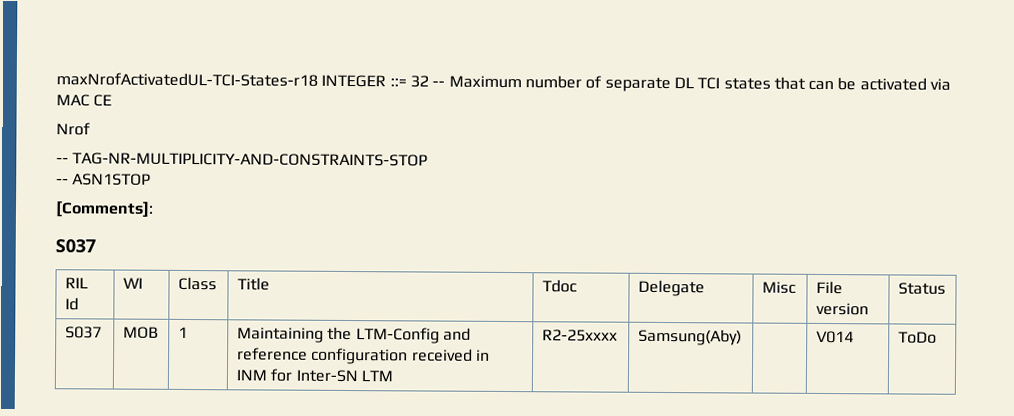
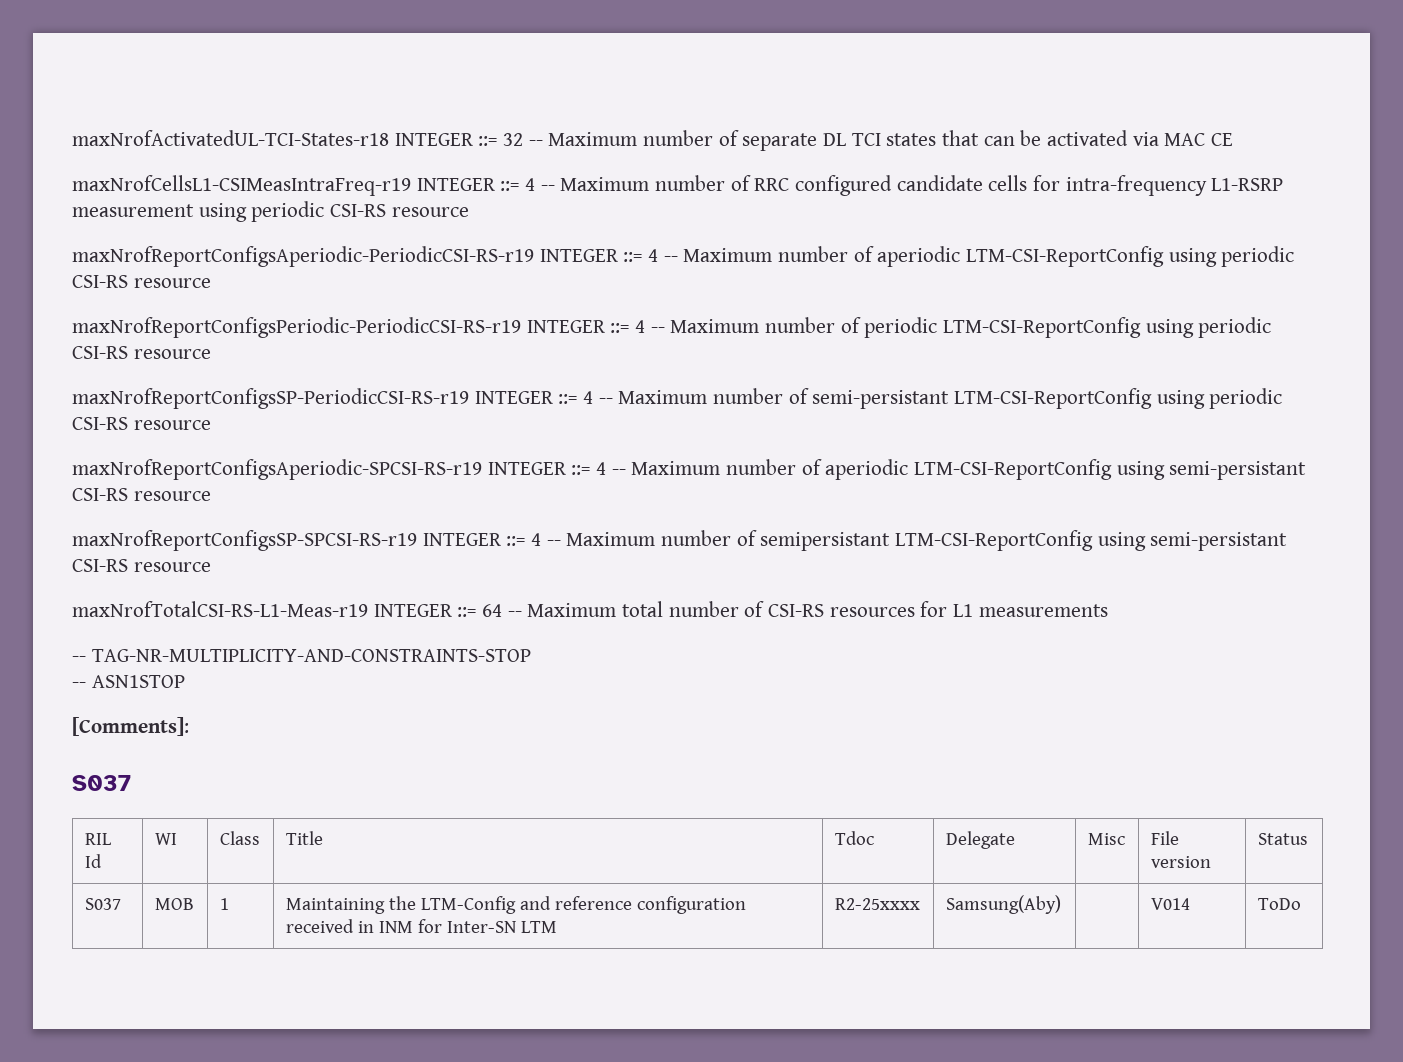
- Nrof
+ maxNrofCellsL1-CSIMeasIntraFreq-r19 INTEGER ::= 4 -- Maximum number of RRC configured candidate cells for intra-frequency L1-RSRP measurement using periodic CSI-RS resource
+ maxNrofReportConfigsAperiodic-PeriodicCSI-RS-r19 INTEGER ::= 4 -- Maximum number of aperiodic LTM-CSI-ReportConfig using periodic CSI-RS resource
+ maxNrofReportConfigsPeriodic-PeriodicCSI-RS-r19 INTEGER ::= 4 -- Maximum number of periodic LTM-CSI-ReportConfig using periodic CSI-RS resource
+ maxNrofReportConfigsSP-PeriodicCSI-RS-r19 INTEGER ::= 4 -- Maximum number of semi-persistant LTM-CSI-ReportConfig using periodic CSI-RS resource
+ maxNrofReportConfigsAperiodic-SPCSI-RS-r19 INTEGER ::= 4 -- Maximum number of aperiodic LTM-CSI-ReportConfig using semi-persistant CSI-RS resource
+ maxNrofReportConfigsSP-SPCSI-RS-r19 INTEGER ::= 4 -- Maximum number of semipersistant LTM-CSI-ReportConfig using semi-persistant CSI-RS resource
+ maxNrofTotalCSI-RS-L1-Meas-r19 INTEGER ::= 64 -- Maximum total number of CSI-RS resources for L1 measurements

